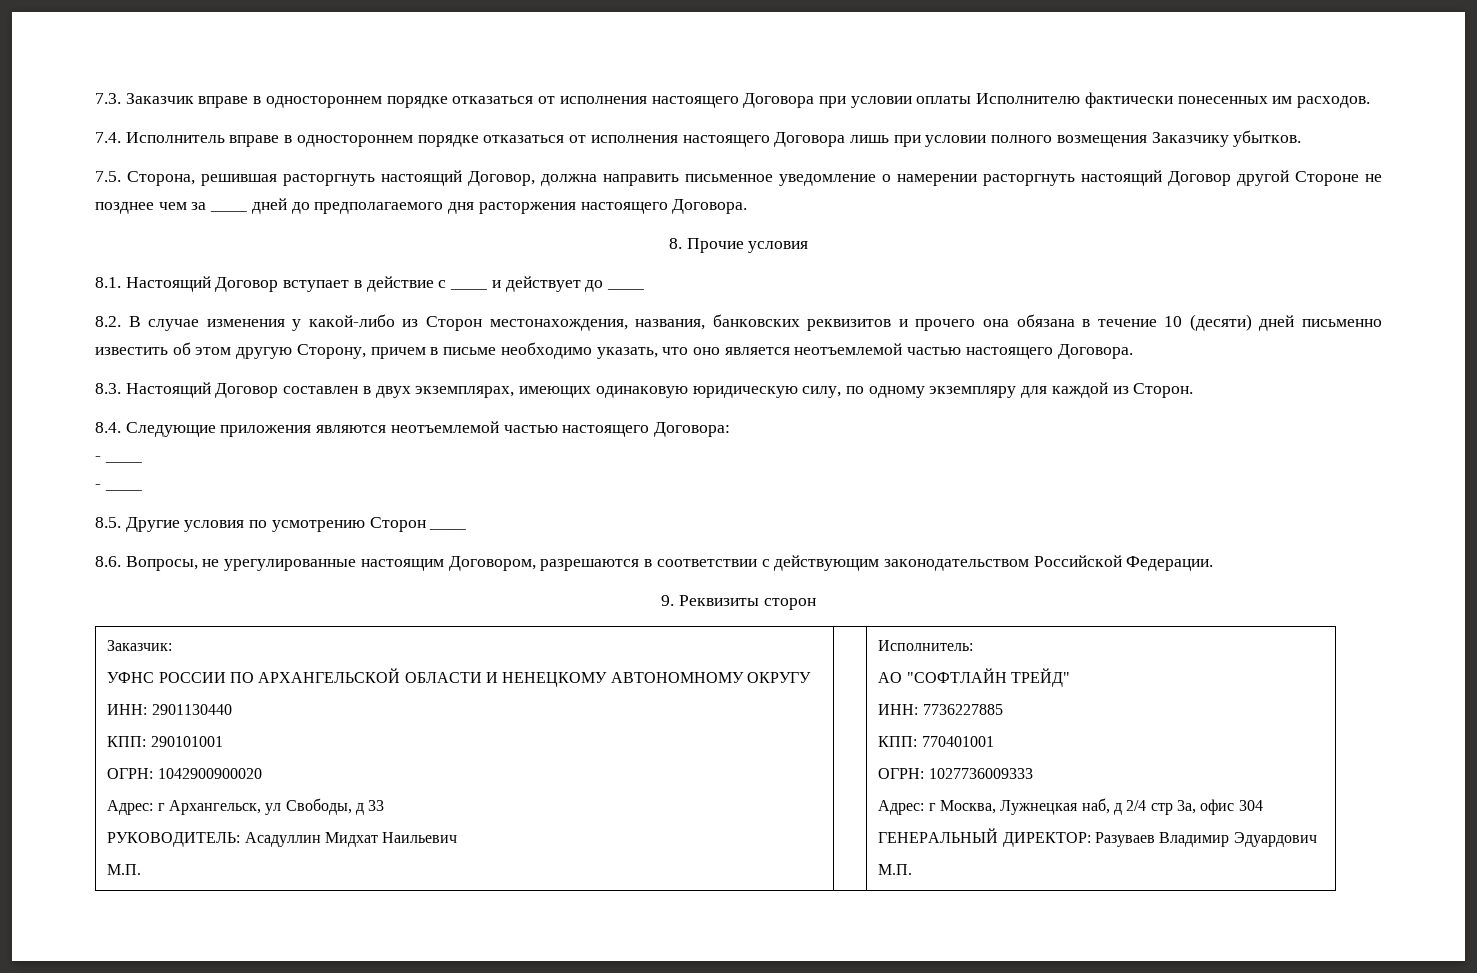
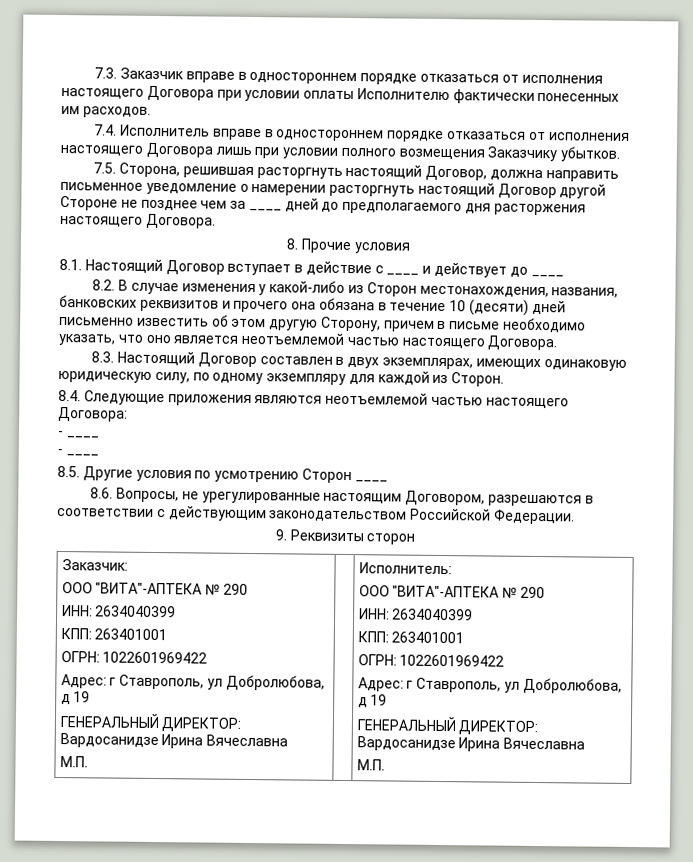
  Заказчик:
- УФНС РОССИИ ПО АРХАНГЕЛЬСКОЙ ОБЛАСТИ И НЕНЕЦКОМУ АВТОНОМНОМУ ОКРУГУ
- ИНН: 2901130440
- КПП: 290101001
- ОГРН: 1042900900020
- Адрес: г Архангельск, ул Свободы, д 33
- РУКОВОДИТЕЛЬ: Асадуллин Мидхат Наильевич
+ ООО "ВИТА"-АПТЕКА № 290
+ ИНН: 2634040399
+ КПП: 263401001
+ ОГРН: 1022601969422
+ Адрес: г Ставрополь, ул Добролюбова, д 19
+ ГЕНЕРАЛЬНЫЙ ДИРЕКТОР: Вардосанидзе Ирина Вячеславна
  М.П. | | Исполнитель:
- АО "СОФТЛАЙН ТРЕЙД"
- ИНН: 7736227885
- КПП: 770401001
- ОГРН: 1027736009333
- Адрес: г Москва, Лужнецкая наб, д 2/4 стр 3а, офис 304
- ГЕНЕРАЛЬНЫЙ ДИРЕКТОР: Разуваев Владимир Эдуардович
+ ООО "ВИТА"-АПТЕКА № 290
+ ИНН: 2634040399
+ КПП: 263401001
+ ОГРН: 1022601969422
+ Адрес: г Ставрополь, ул Добролюбова, д 19
+ ГЕНЕРАЛЬНЫЙ ДИРЕКТОР: Вардосанидзе Ирина Вячеславна

